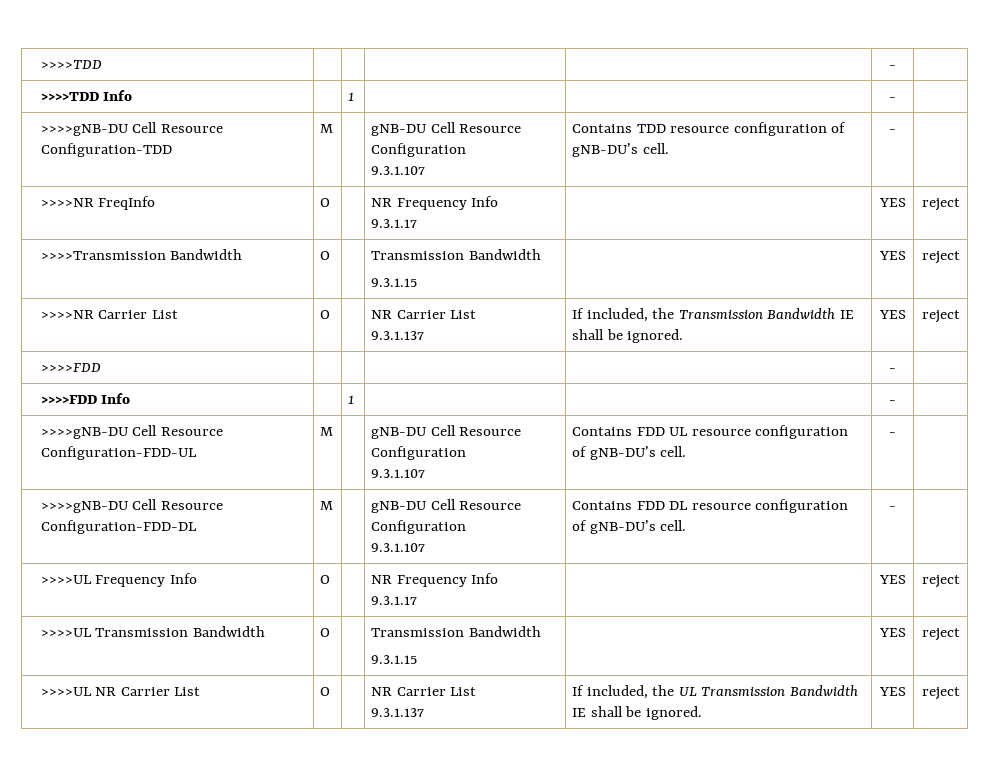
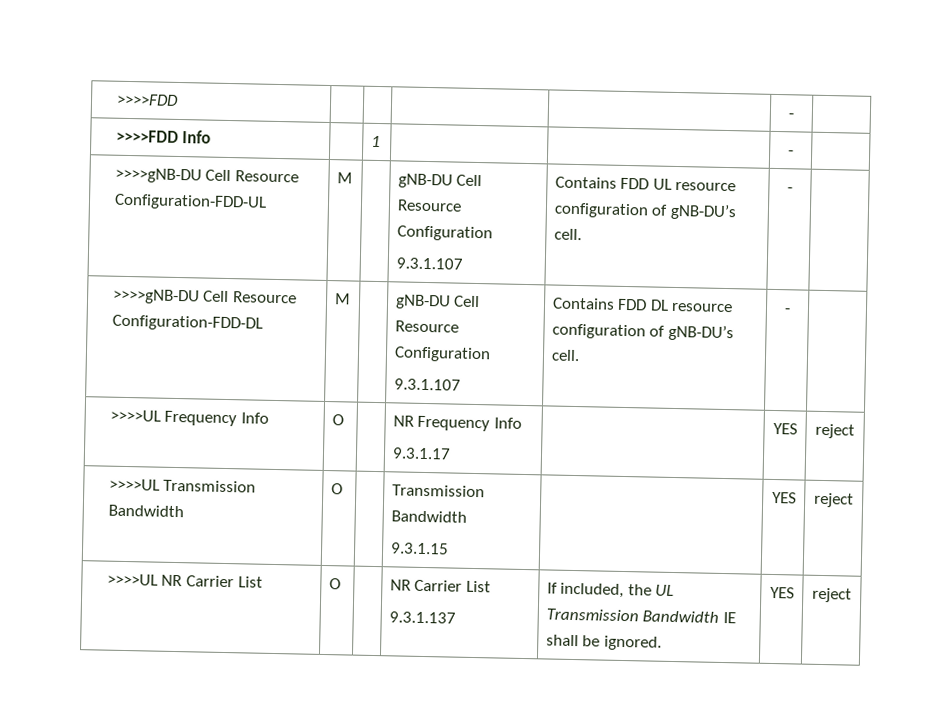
- >>>>TDD | | | | | - |
- >>>>TDD Info | | 1 | | | - |
- >>>>gNB-DU Cell Resource Configuration-TDD | M | | gNB-DU Cell Resource Configuration
- 9.3.1.107 | Contains TDD resource configuration of gNB-DU’s cell. | - |
- >>>>NR FreqInfo | O | | NR Frequency Info
- 9.3.1.17 | | YES | reject
- >>>>Transmission Bandwidth | O | | Transmission Bandwidth
- 9.3.1.15 | | YES | reject
- >>>>NR Carrier List | O | | NR Carrier List
- 9.3.1.137 | If included, the Transmission Bandwidth IE shall be ignored. | YES | reject

